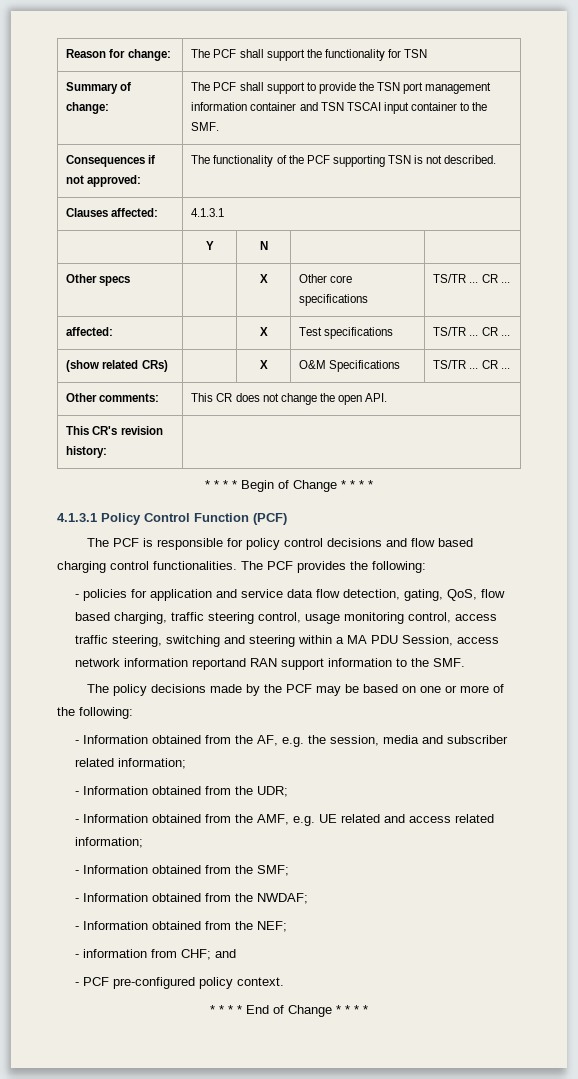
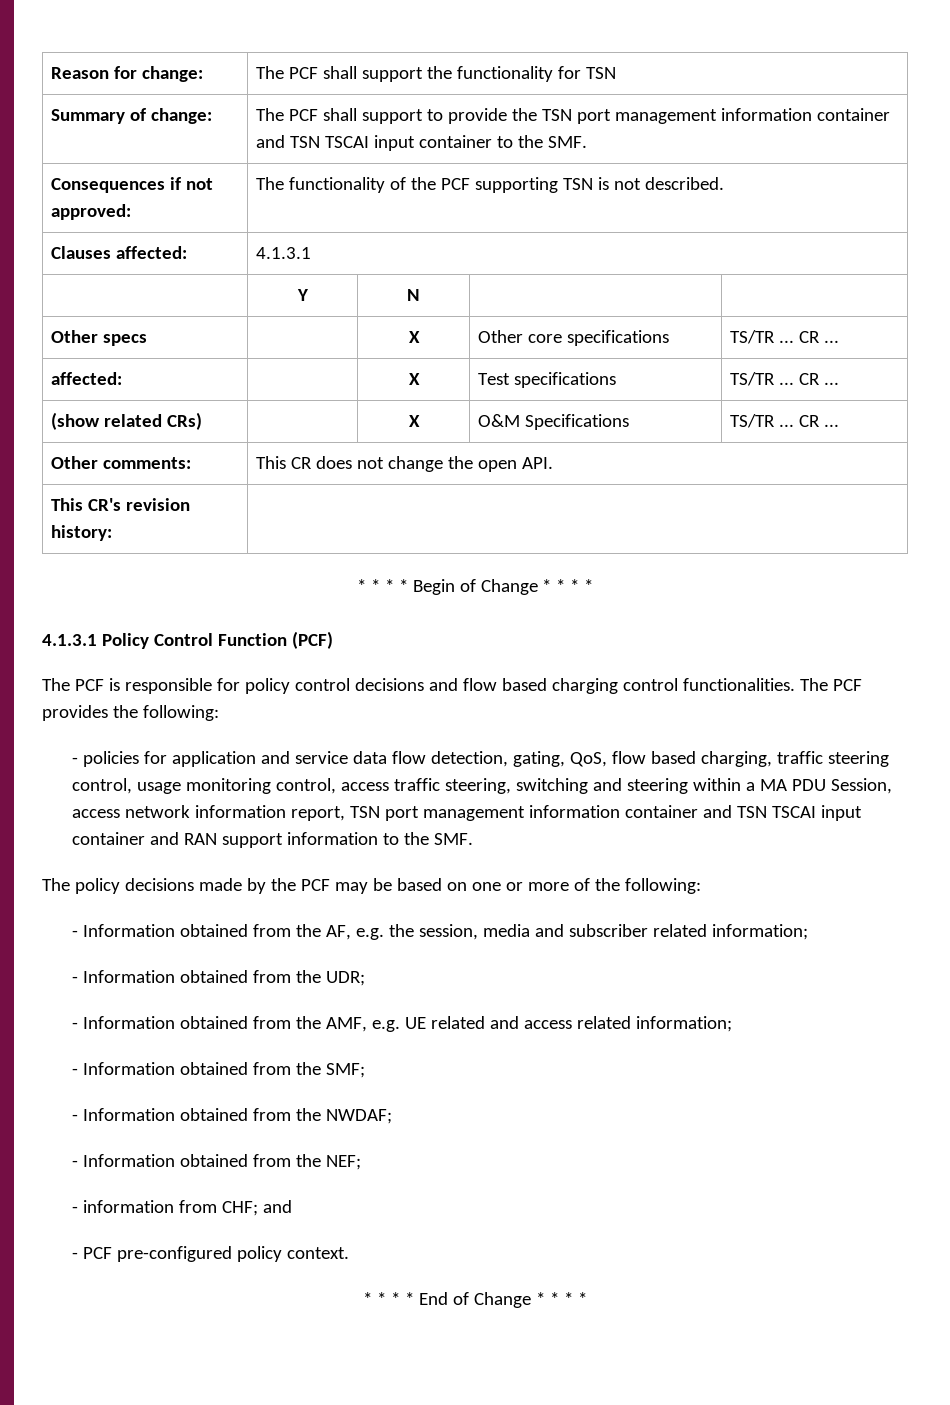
- - policies for application and service data flow detection, gating, QoS, flow based charging, traffic steering control, usage monitoring control, access traffic steering, switching and steering within a MA PDU Session, access network information reportand RAN support information to the SMF.
+ - policies for application and service data flow detection, gating, QoS, flow based charging, traffic steering control, usage monitoring control, access traffic steering, switching and steering within a MA PDU Session, access network information report, TSN port management information container and TSN TSCAI input container and RAN support information to the SMF.

